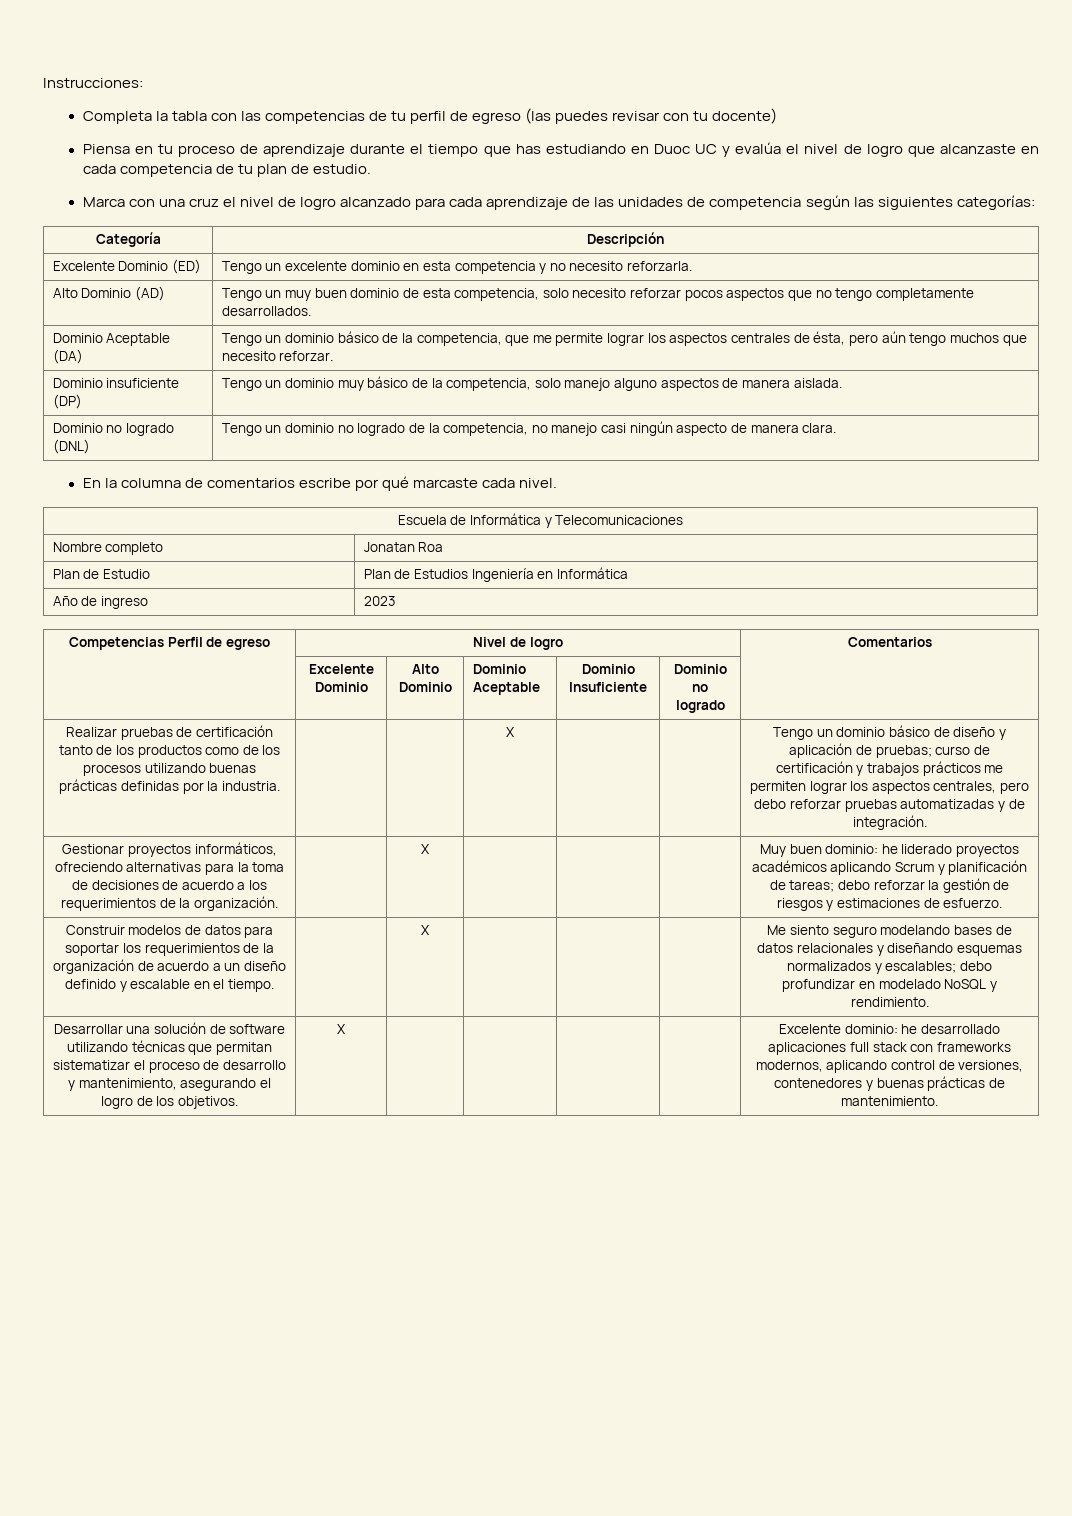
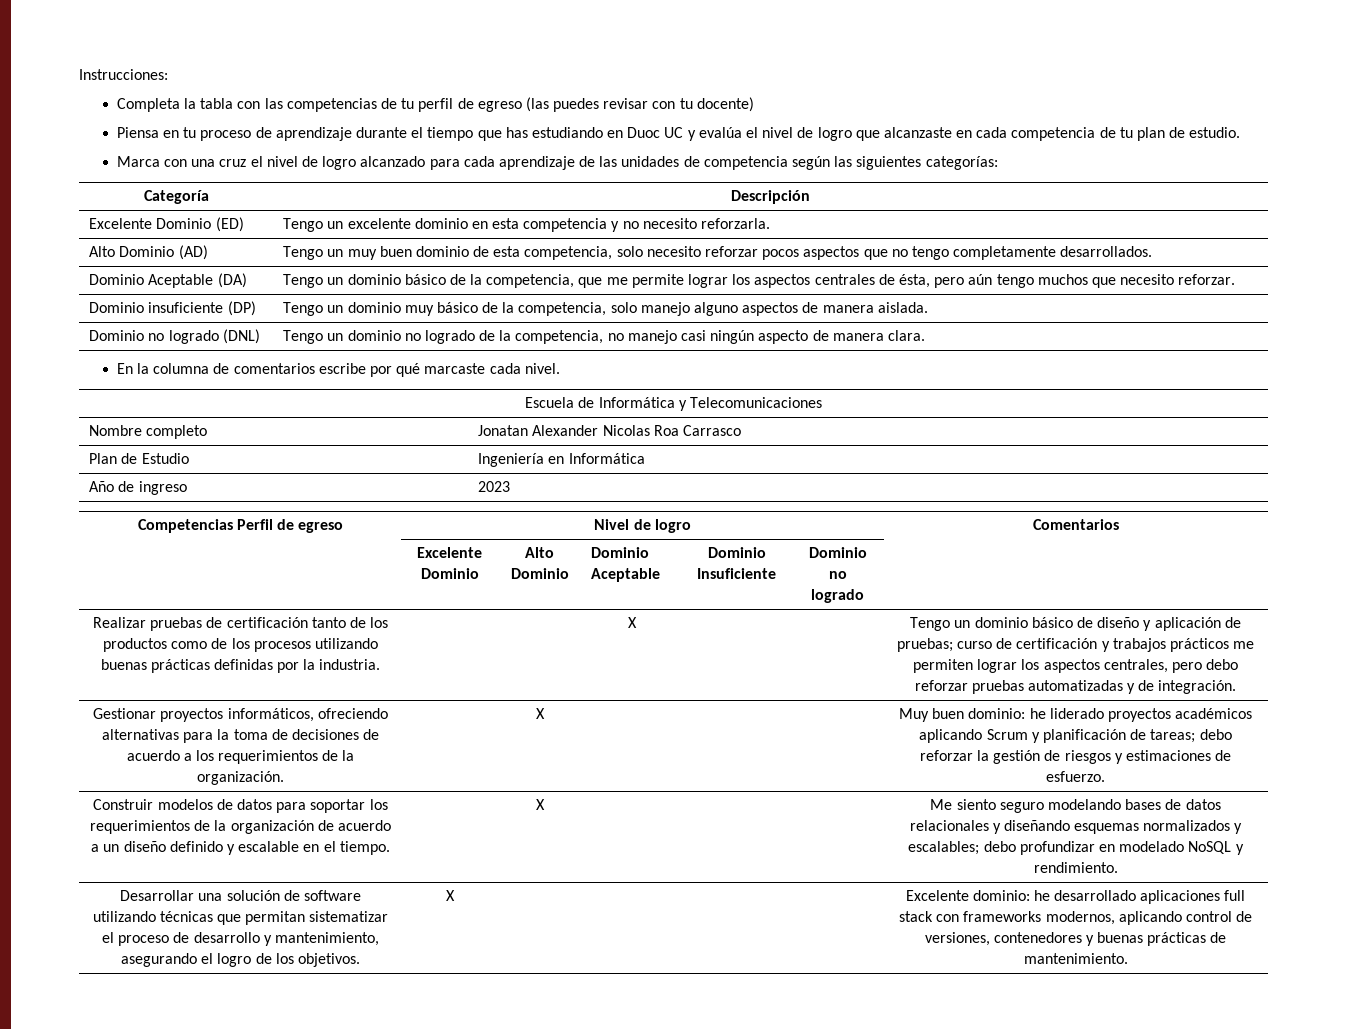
- Nombre completo | Jonatan Roa
+ Nombre completo | Jonatan Alexander Nicolas Roa Carrasco
- Plan de Estudio | Plan de Estudios Ingeniería en Informática
+ Plan de Estudio | Ingeniería en Informática

